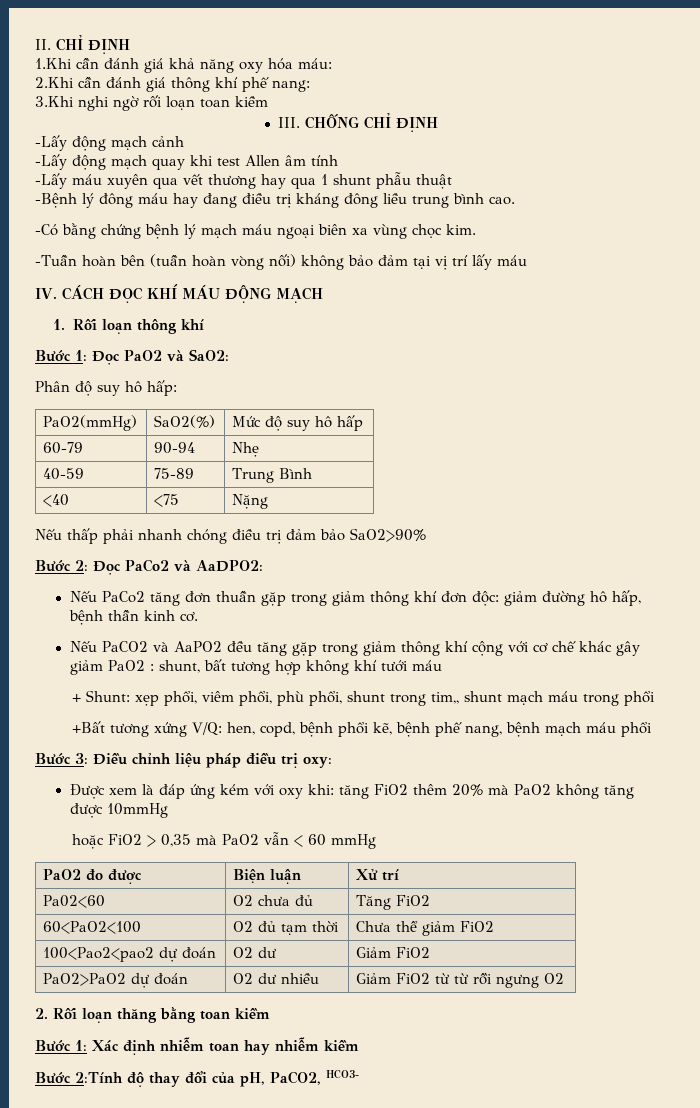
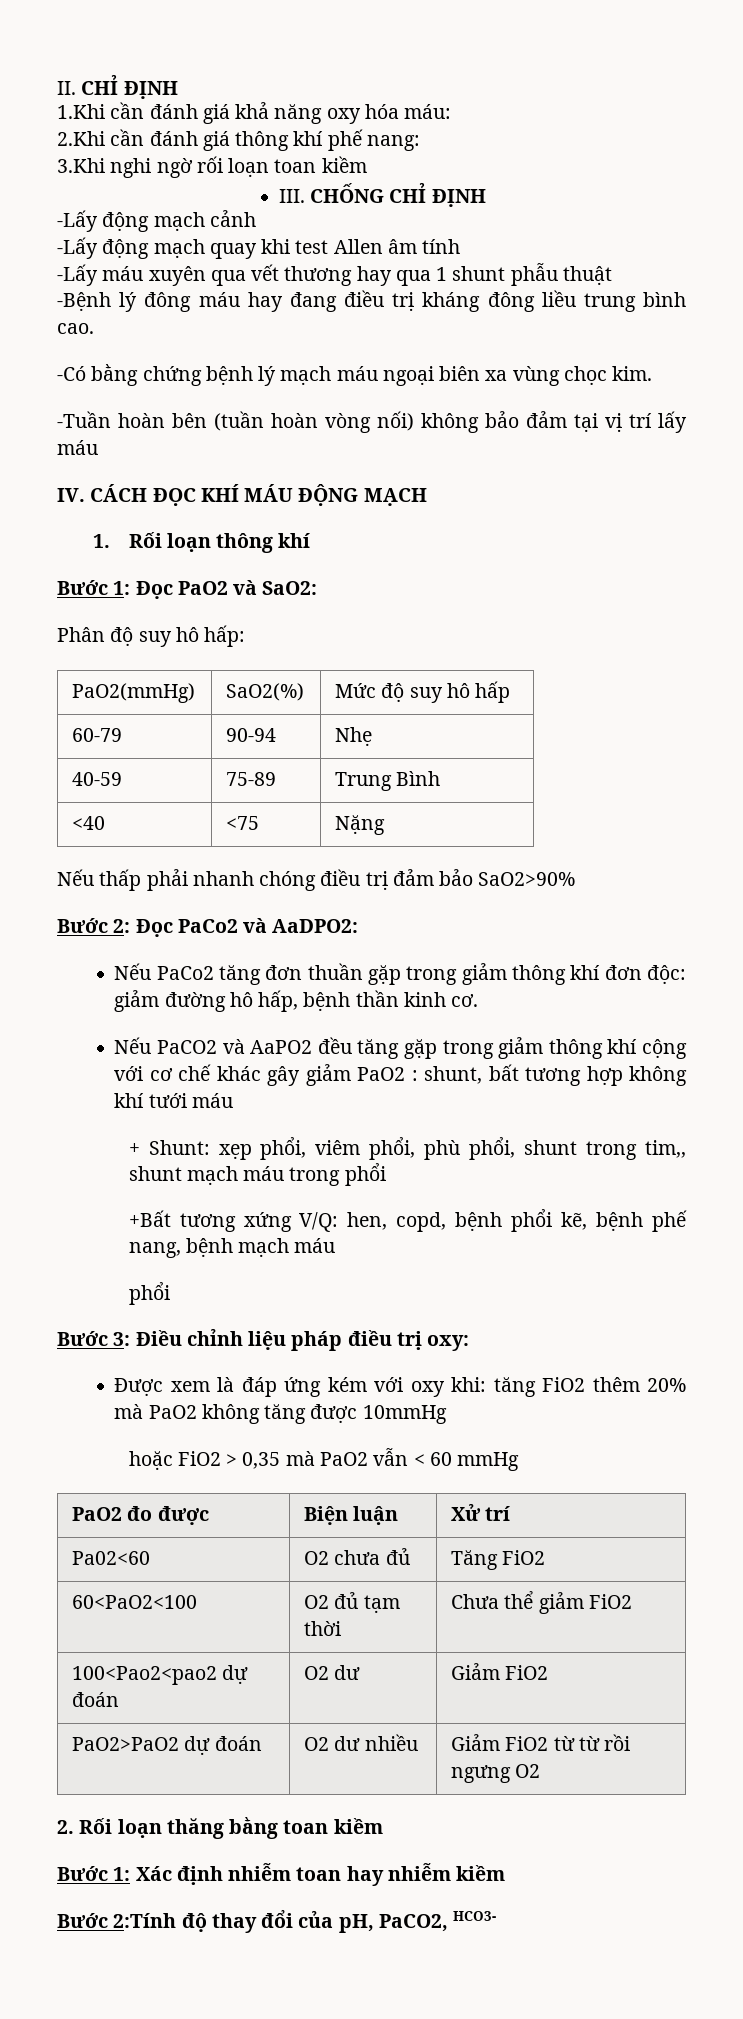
- +Bất tương xứng V/Q: hen, copd, bệnh phổi kẽ, bệnh phế nang, bệnh mạch máu phổi
+ +Bất tương xứng V/Q: hen, copd, bệnh phổi kẽ, bệnh phế nang, bệnh mạch máu
+ phổi

